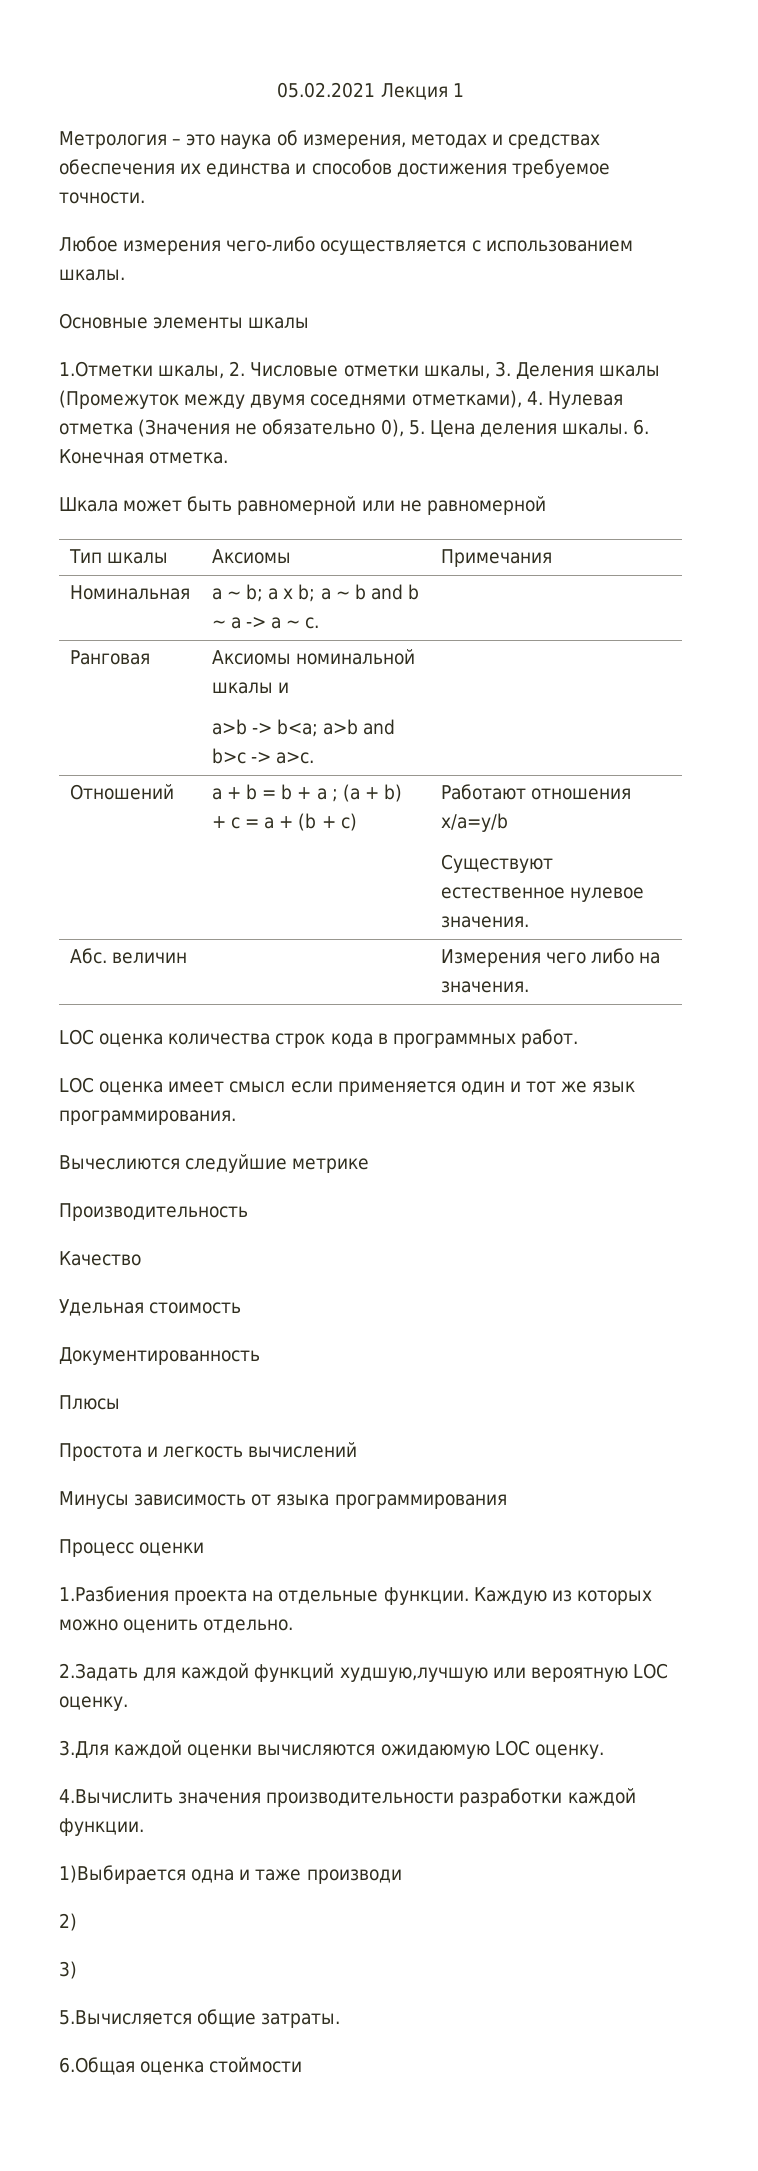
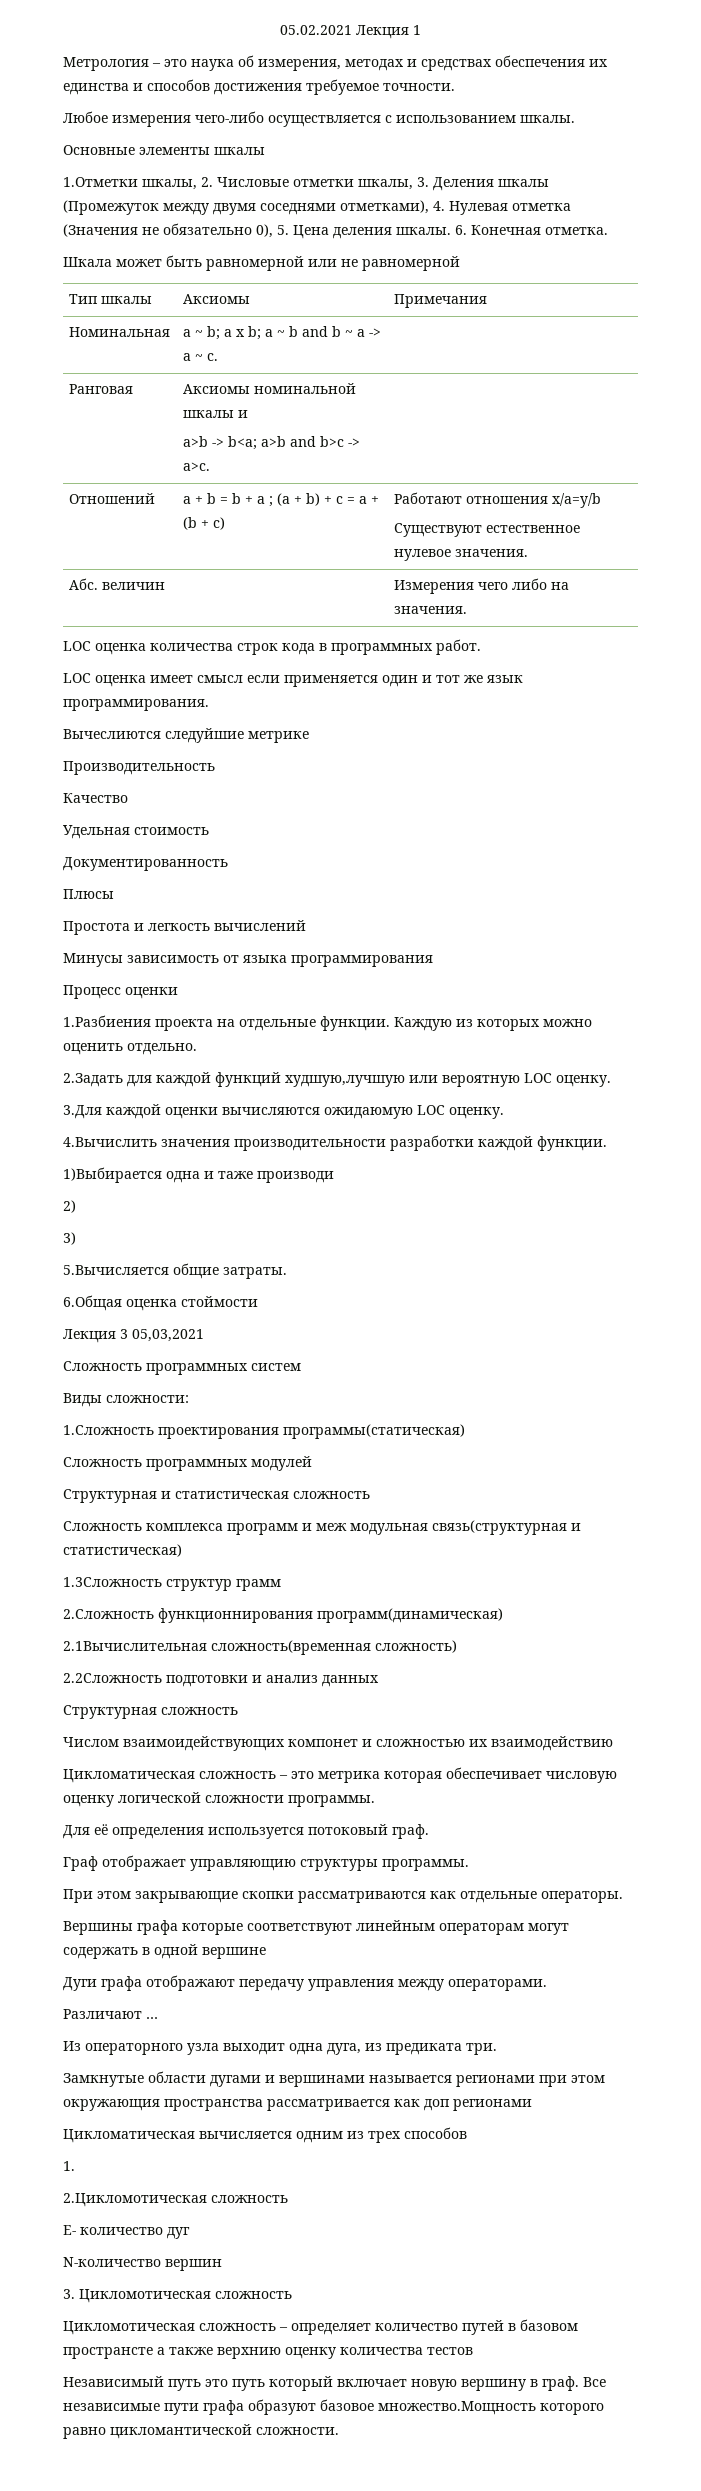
+ Лекция 3 05,03,2021
+ Сложность программных систем
+ Виды сложности:
+ 1.Сложность проектирования программы(статическая)
+ Сложность программных модулей
+ Структурная и статистическая сложность
+ Сложность комплекса программ и меж модульная связь(структурная и статистическая)
+ 1.3Сложность структур грамм
+ 2.Сложность функционнирования программ(динамическая)
+ 2.1Вычислительная сложность(временная сложность)
+ 2.2Сложность подготовки и анализ данных
+ Структурная сложность
+ Числом взаимоидействующих компонет и сложностью их взаимодействию
+ Цикломатическая сложность – это метрика которая обеспечивает числовую оценку логической сложности программы.
+ Для её определения используется потоковый граф.
+ Граф отображает управляющию структуры программы.
+ При этом закрывающие скопки рассматриваются как отдельные операторы.
+ Вершины графа которые соответствуют линейным операторам могут содержать в одной вершине
+ Дуги графа отображают передачу управления между операторами.
+ Различают …
+ Из операторного узла выходит одна дуга, из предиката три.
+ Замкнутые области дугами и вершинами называется регионами при этом окружающия пространства рассматривается как доп регионами
+ Цикломатическая вычисляется одним из трех способов
+ 1.
+ 2.Цикломотическая сложность
+ E- количество дуг
+ N-количество вершин
+ 3. Цикломотическая сложность
+ Цикломотическая сложность – определяет количество путей в базовом пространсте а также верхнию оценку количества тестов
+ Независимый путь это путь который включает новую вершину в граф. Все независимые пути графа образуют базовое множество.Мощность которого равно цикломантической сложности.

